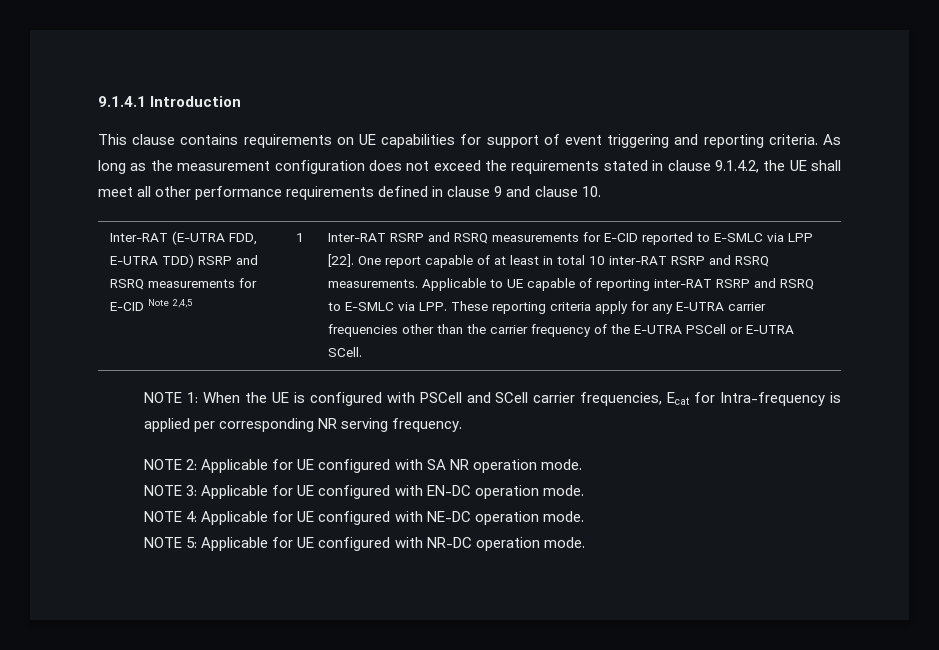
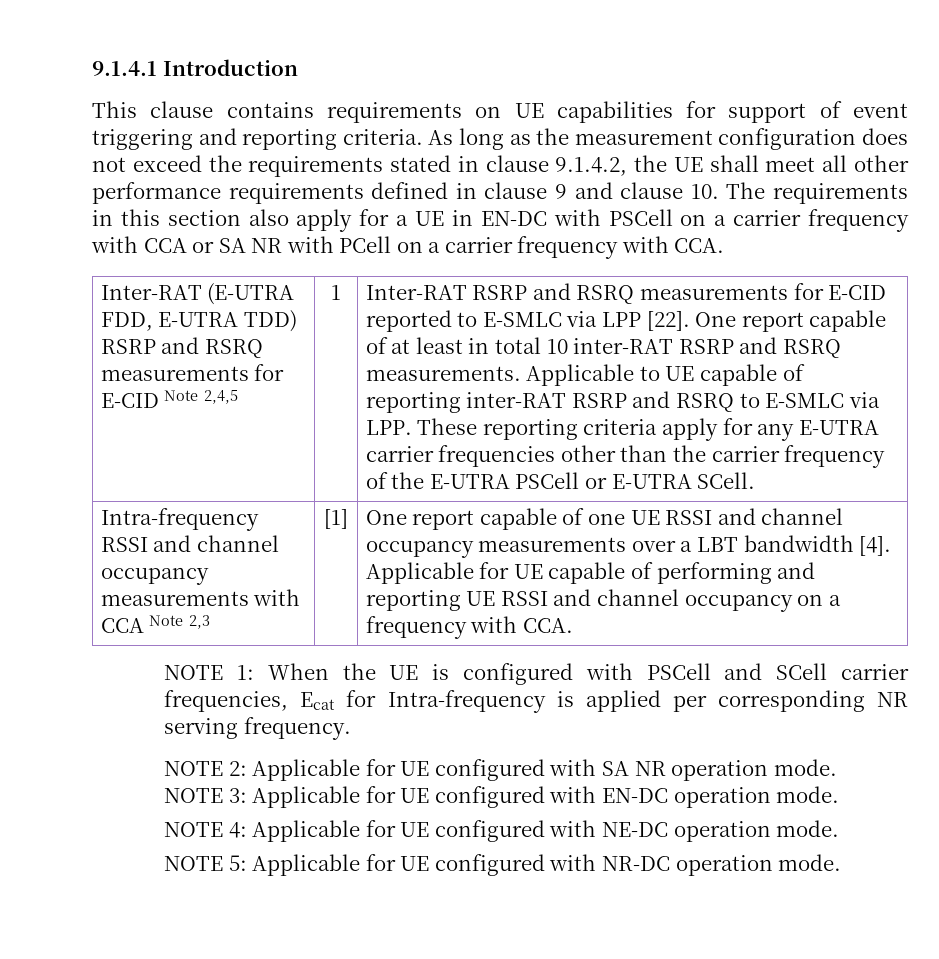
- As long as the measurement configuration does not exceed the requirements stated in clause 9.1.4.2, the UE shall meet all other performance requirements defined in clause 9 and clause 10.
+ As long as the measurement configuration does not exceed the requirements stated in clause 9.1.4.2, the UE shall meet all other performance requirements defined in clause 9 and clause 10. The requirements in this section also apply for a UE in EN-DC with PSCell on a carrier frequency with CCA or SA NR with PCell on a carrier frequency with CCA.
+ Intra-frequency RSSI and channel occupancy measurements with CCA Note 2,3 | [1] | One report capable of one UE RSSI and channel occupancy measurements over a LBT bandwidth [4]. Applicable for UE capable of performing and reporting UE RSSI and channel occupancy on a frequency with CCA.

